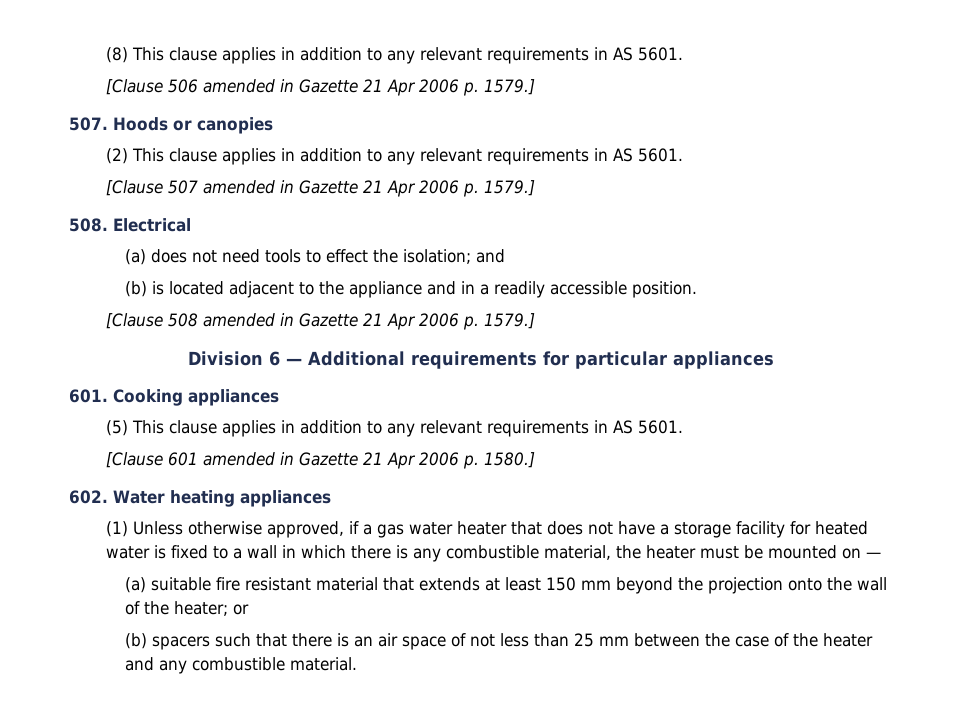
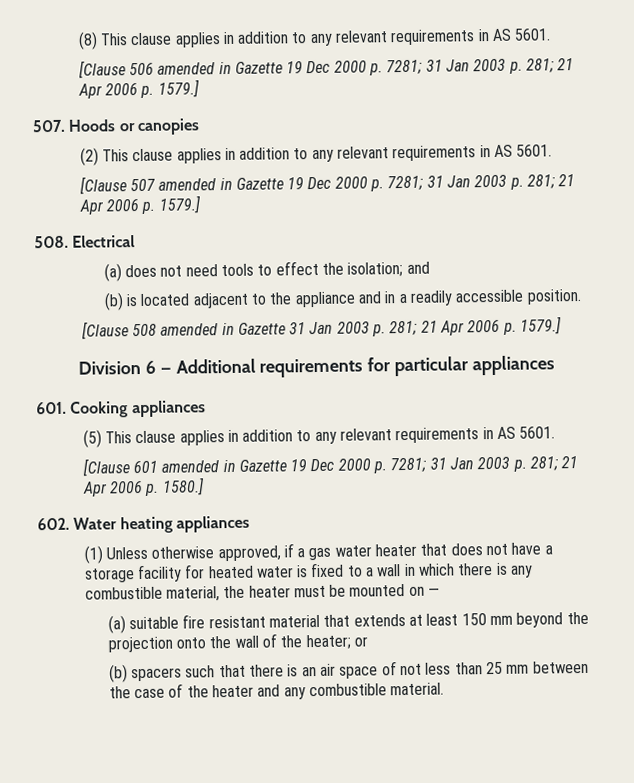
- [Clause 506 amended in Gazette 21 Apr 2006 p. 1579.]
+ [Clause 506 amended in Gazette 19 Dec 2000 p. 7281; 31 Jan 2003 p. 281; 21 Apr 2006 p. 1579.]
- [Clause 507 amended in Gazette 21 Apr 2006 p. 1579.]
+ [Clause 507 amended in Gazette 19 Dec 2000 p. 7281; 31 Jan 2003 p. 281; 21 Apr 2006 p. 1579.]
- [Clause 508 amended in Gazette 21 Apr 2006 p. 1579.]
+ [Clause 508 amended in Gazette 31 Jan 2003 p. 281; 21 Apr 2006 p. 1579.]
- [Clause 601 amended in Gazette 21 Apr 2006 p. 1580.]
+ [Clause 601 amended in Gazette 19 Dec 2000 p. 7281; 31 Jan 2003 p. 281; 21 Apr 2006 p. 1580.]

